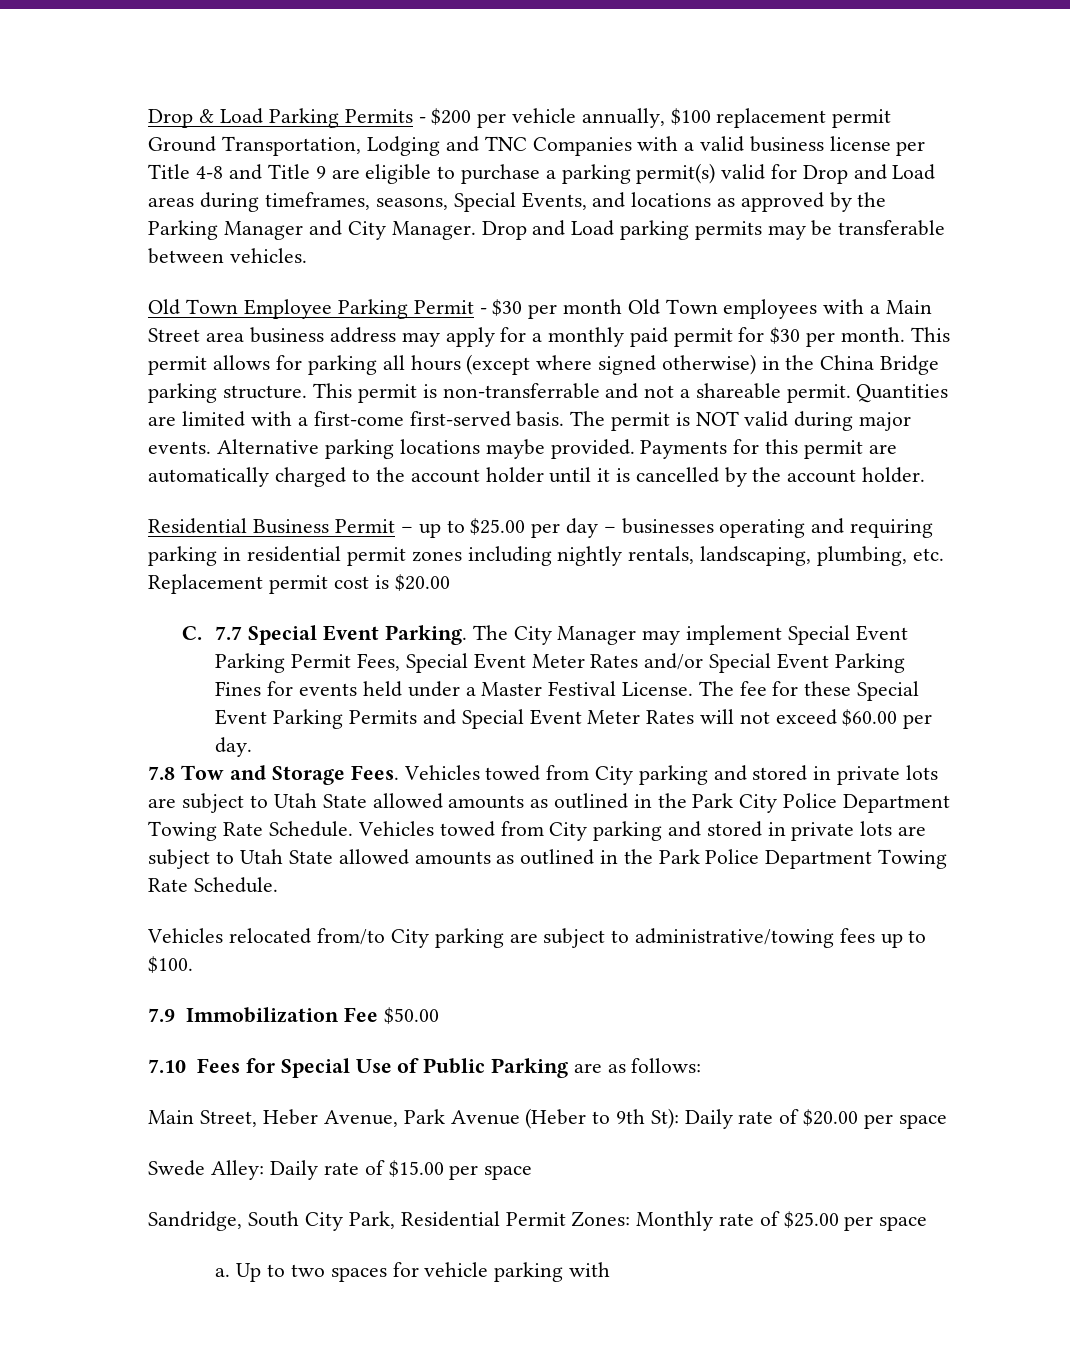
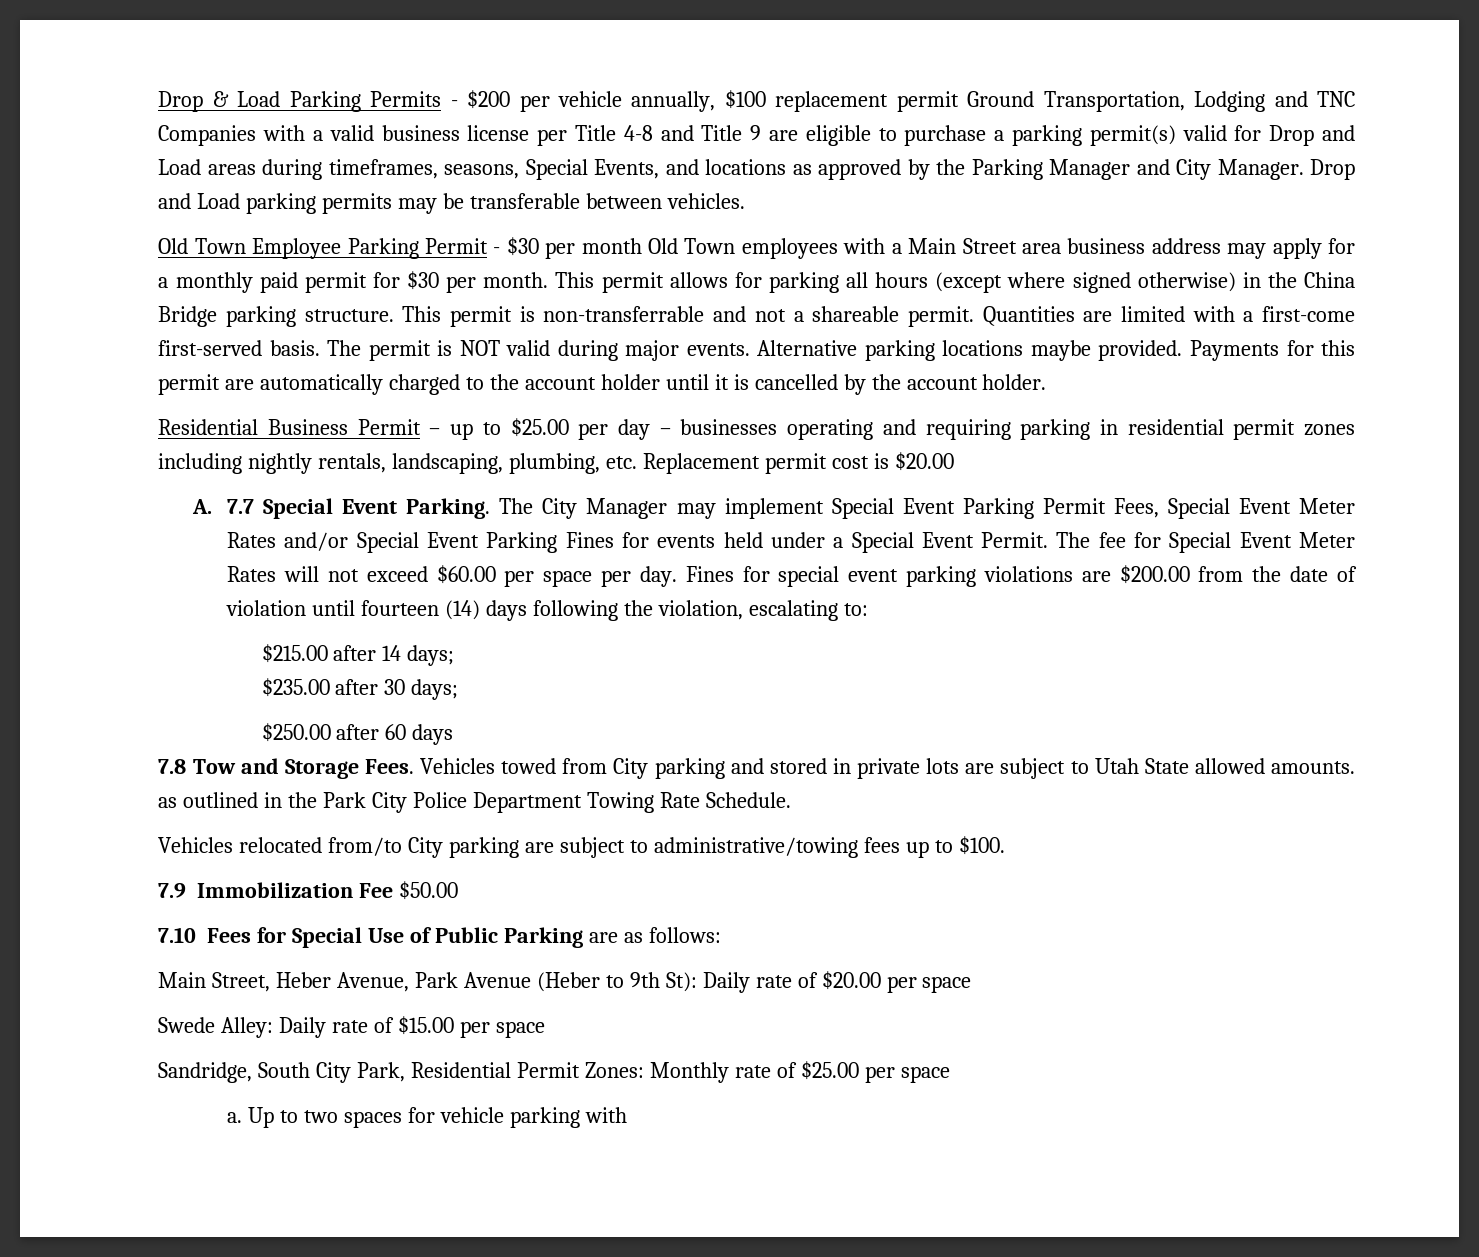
- C. 7.7 Special Event Parking.
+ A. 7.7 Special Event Parking.
- The City Manager may implement Special Event Parking Permit Fees, Special Event Meter Rates and/or Special Event Parking Fines for events held under a Master Festival License. The fee for these Special Event Parking Permits and Special Event Meter Rates will not exceed $60.00 per day.
+ The City Manager may implement Special Event Parking Permit Fees, Special Event Meter Rates and/or Special Event Parking Fines for events held under a Special Event Permit. The fee for Special Event Meter Rates will not exceed $60.00 per space per day. Fines for special event parking violations are $200.00 from the date of violation until fourteen (14) days following the violation, escalating to:
+ $215.00 after 14 days;
+ $235.00 after 30 days;
+ $250.00 after 60 days
- Vehicles towed from City parking and stored in private lots are subject to Utah State allowed amounts as outlined in the Park City Police Department Towing Rate Schedule. Vehicles towed from City parking and stored in private lots are subject to Utah State allowed amounts as outlined in the Park Police Department Towing Rate Schedule.
+ Vehicles towed from City parking and stored in private lots are subject to Utah State allowed amounts. as outlined in the Park City Police Department Towing Rate Schedule.

